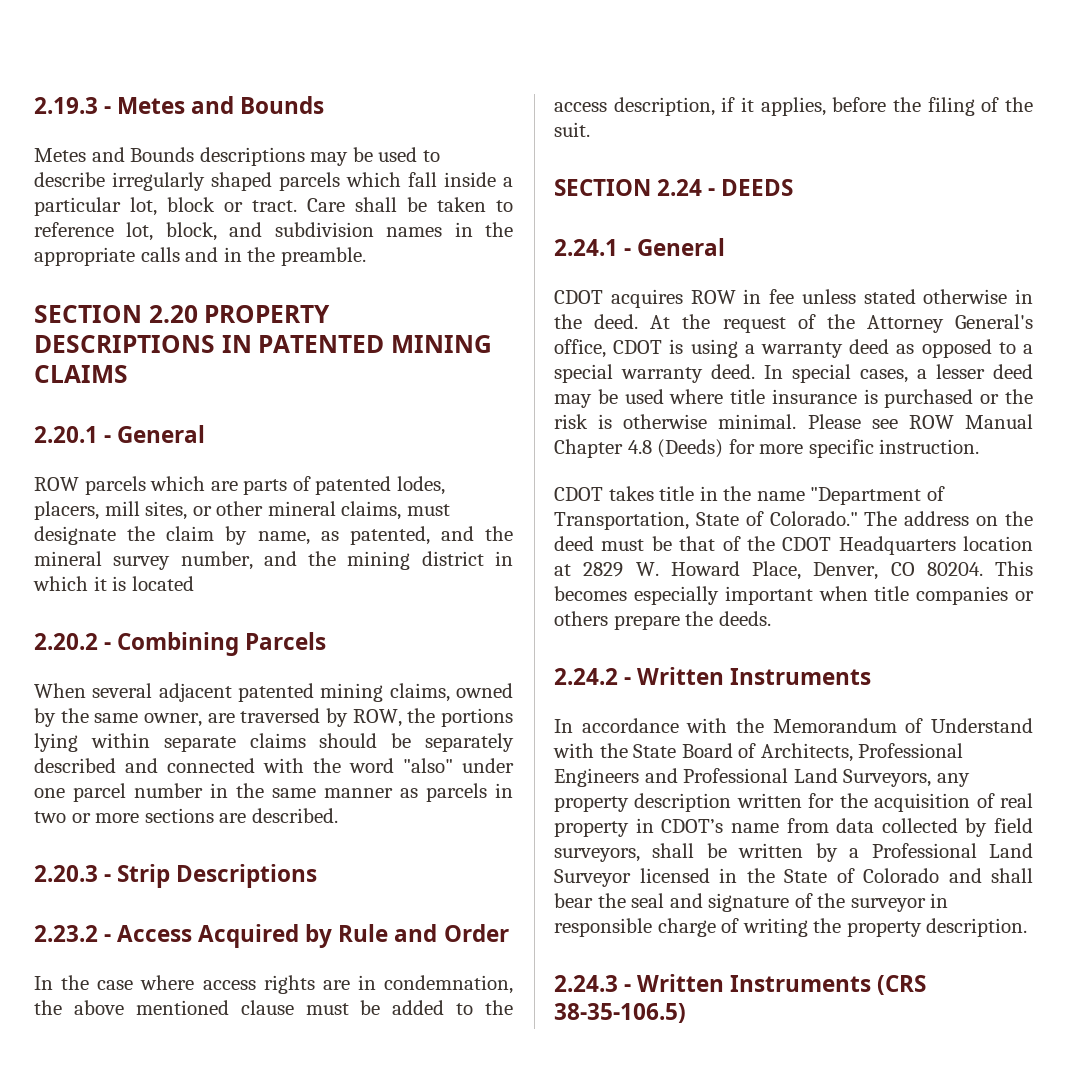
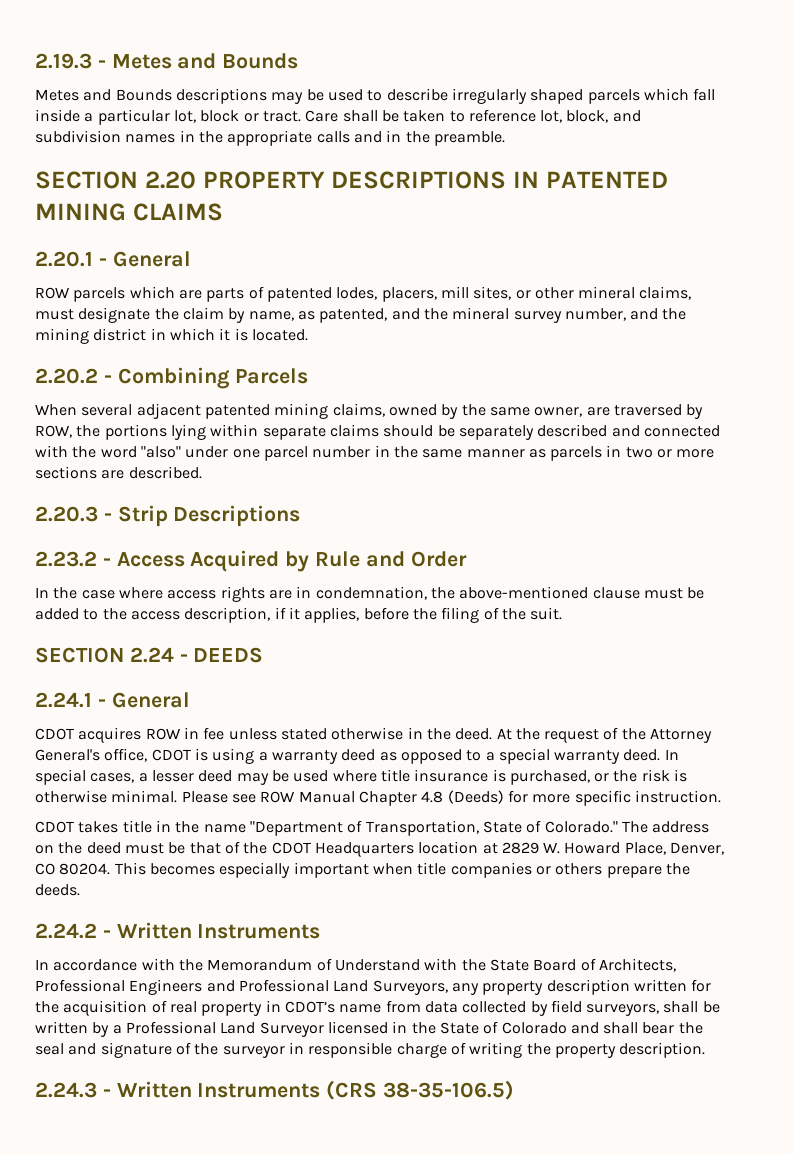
- ROW parcels which are parts of patented lodes, placers, mill sites, or other mineral claims, must designate the claim by name, as patented, and the mineral survey number, and the mining district in which it is located
+ ROW parcels which are parts of patented lodes, placers, mill sites, or other mineral claims, must designate the claim by name, as patented, and the mineral survey number, and the mining district in which it is located.
- In the case where access rights are in condemnation, the above mentioned clause must be added to the access description, if it applies, before the filing of the suit.
+ In the case where access rights are in condemnation, the above-mentioned clause must be added to the access description, if it applies, before the filing of the suit.
- In special cases, a lesser deed may be used where title insurance is purchased or the risk is otherwise minimal.
+ In special cases, a lesser deed may be used where title insurance is purchased, or the risk is otherwise minimal.

